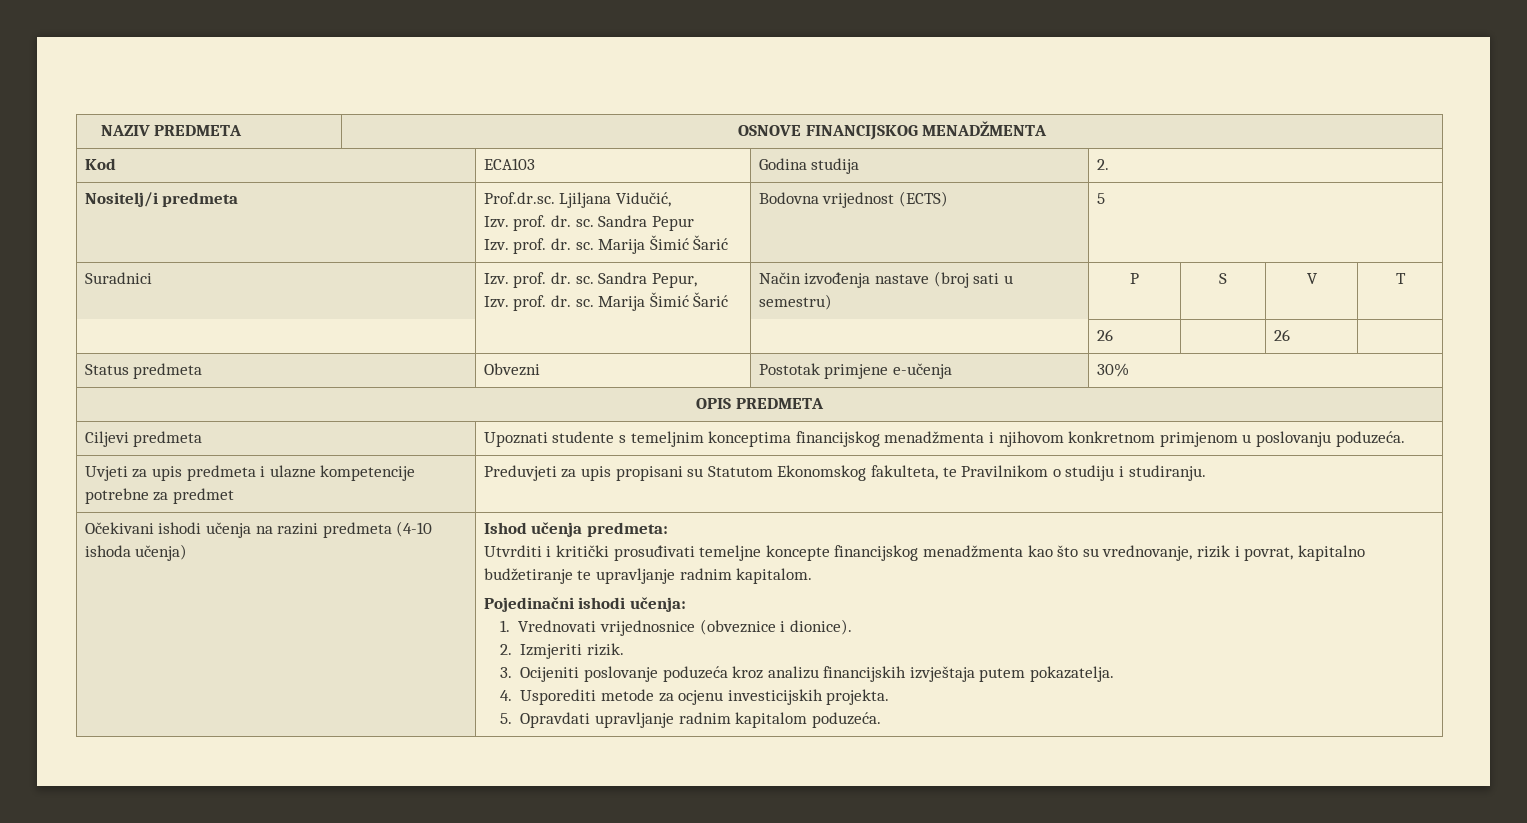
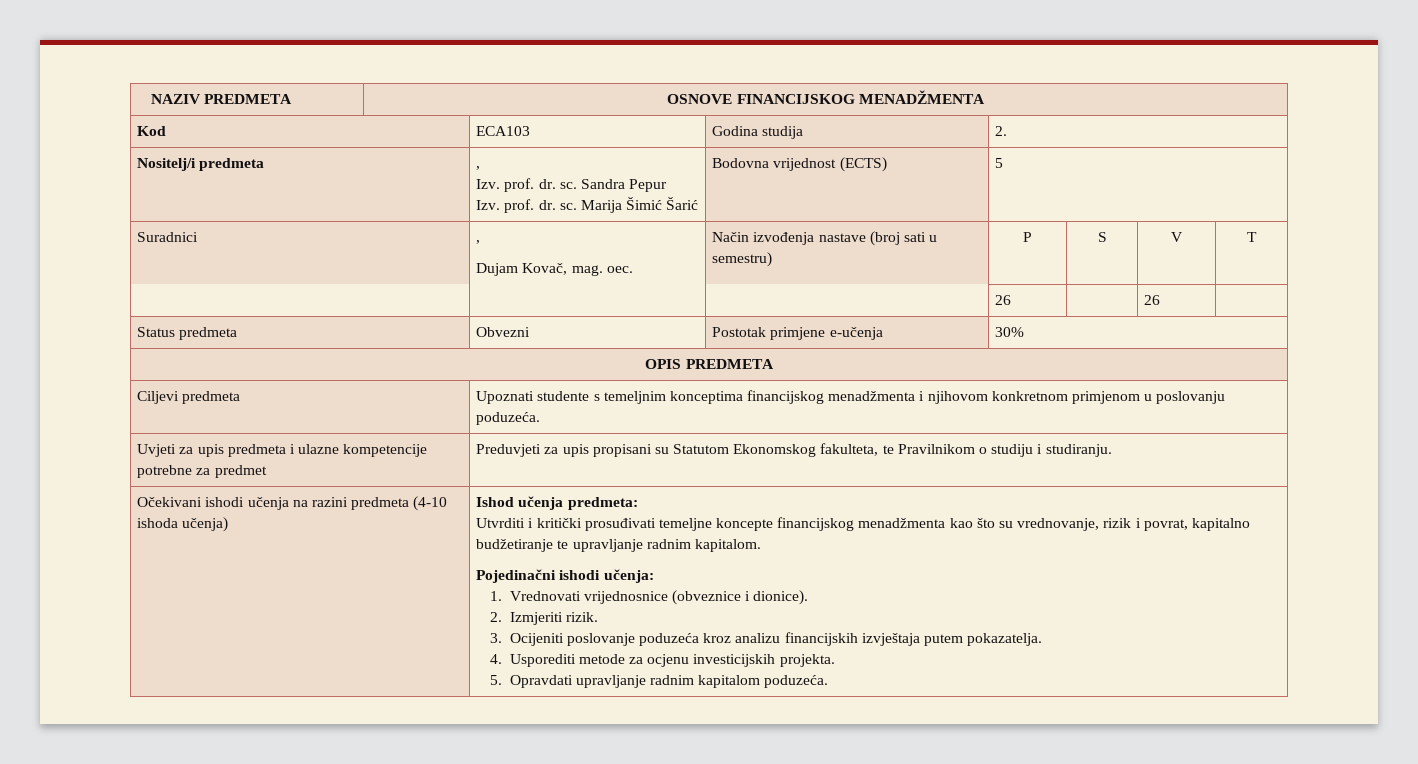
- Nositelj/i predmeta | Prof.dr.sc. Ljiljana Vidučić,
+ Nositelj/i predmeta | ,
- Suradnici | Izv. prof. dr. sc. Sandra Pepur,
- Izv. prof. dr. sc. Marija Šimić Šarić | Način izvođenja nastave (broj sati u semestru) | P | S | V | T
+ Suradnici | ,
+ Dujam Kovač, mag. oec. | Način izvođenja nastave (broj sati u semestru) | P | S | V | T

